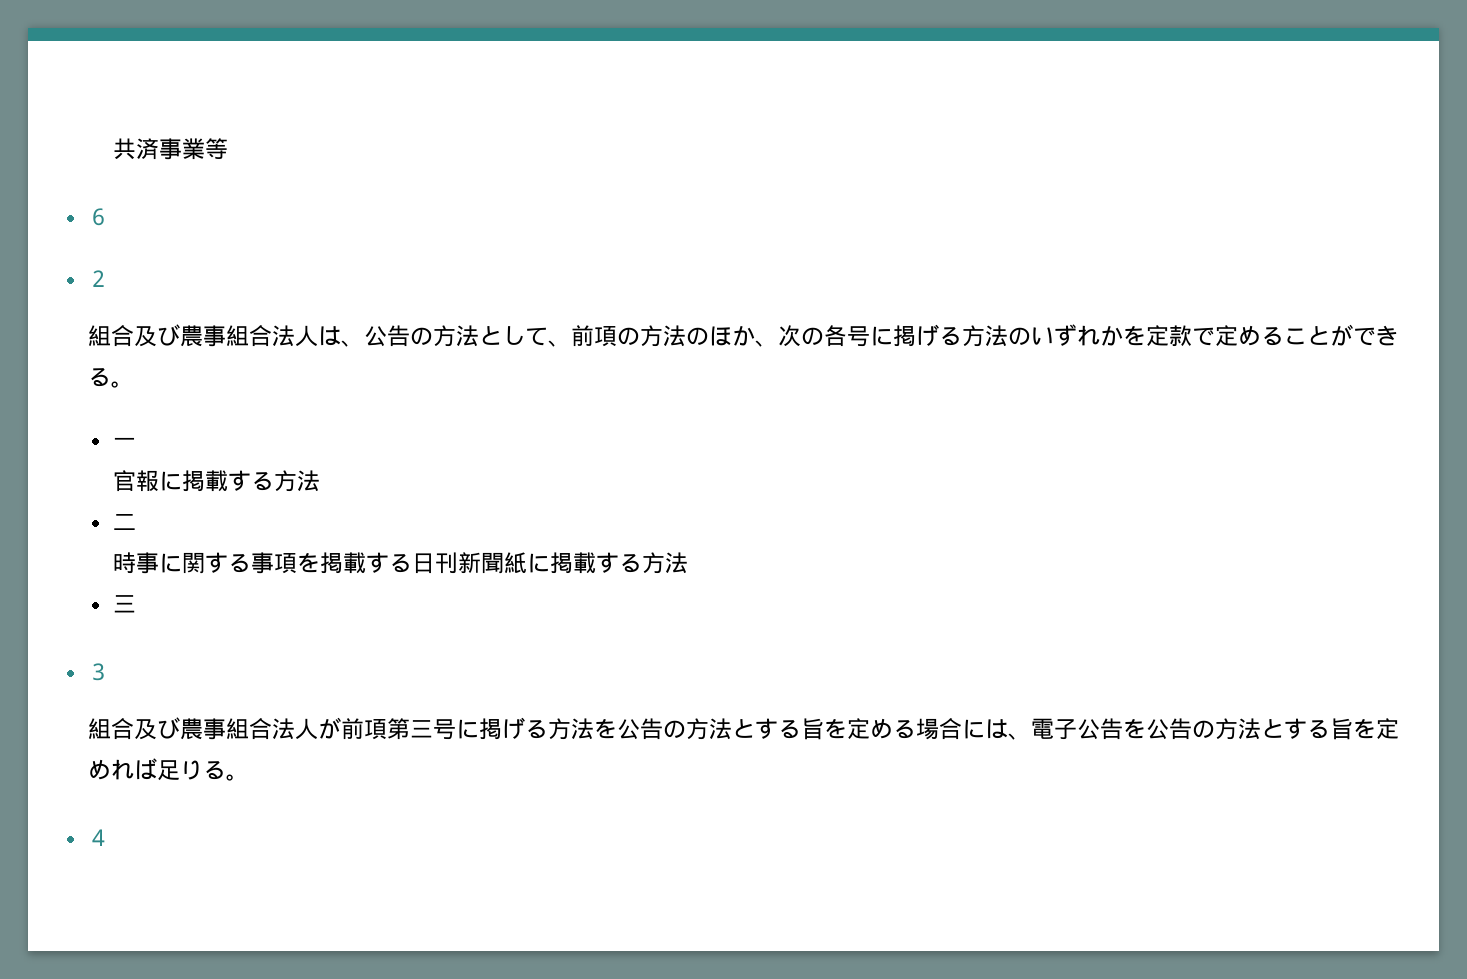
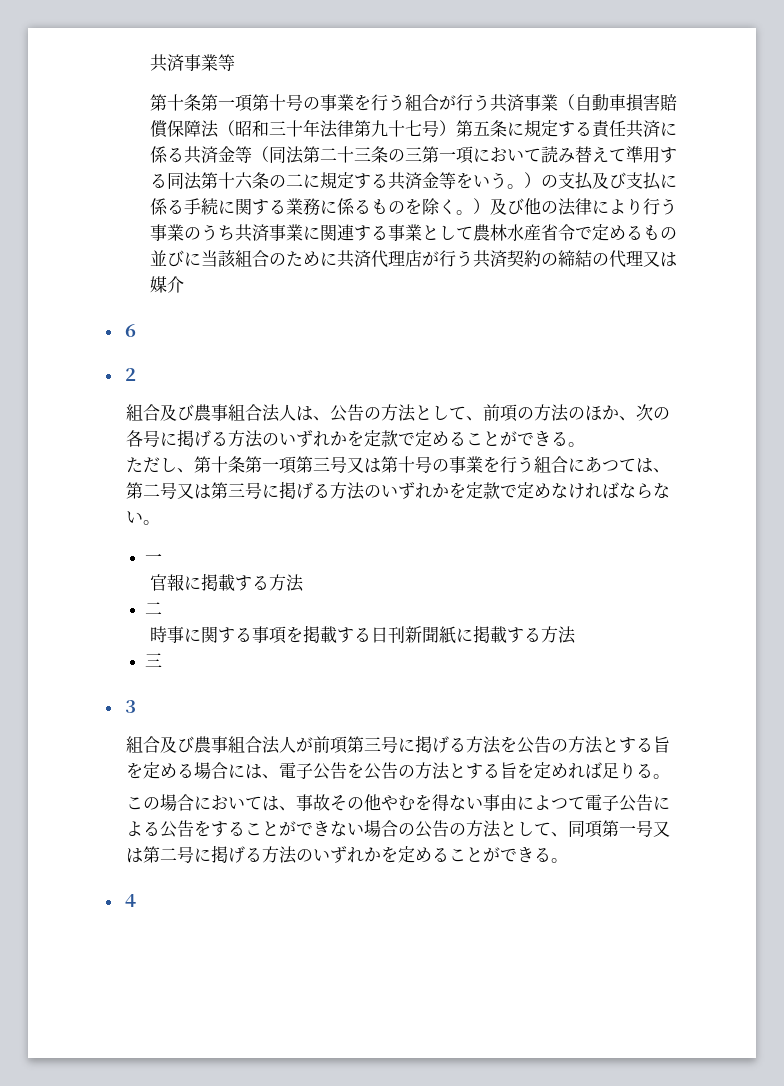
+ 第十条第一項第十号の事業を行う組合が行う共済事業（自動車損害賠償保障法（昭和三十年法律第九十七号）第五条に規定する責任共済に係る共済金等（同法第二十三条の三第一項において読み替えて準用する同法第十六条の二に規定する共済金等をいう。）の支払及び支払に係る手続に関する業務に係るものを除く。）及び他の法律により行う事業のうち共済事業に関連する事業として農林水産省令で定めるもの並びに当該組合のために共済代理店が行う共済契約の締結の代理又は媒介
+ ただし、第十条第一項第三号又は第十号の事業を行う組合にあつては、第二号又は第三号に掲げる方法のいずれかを定款で定めなければならない。
+ この場合においては、事故その他やむを得ない事由によつて電子公告による公告をすることができない場合の公告の方法として、同項第一号又は第二号に掲げる方法のいずれかを定めることができる。

